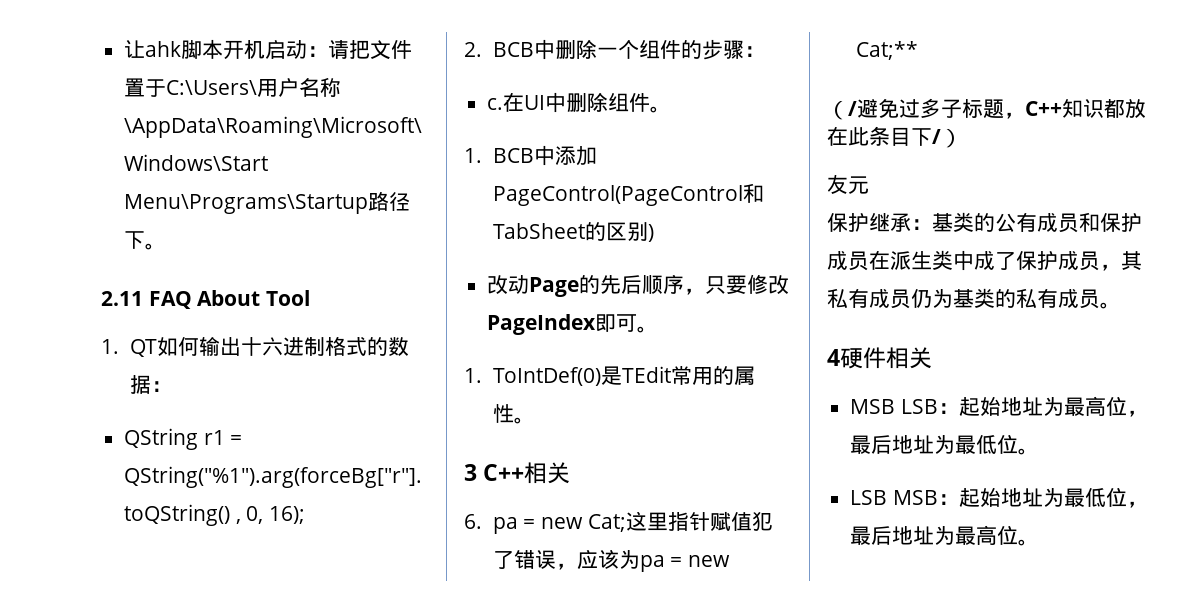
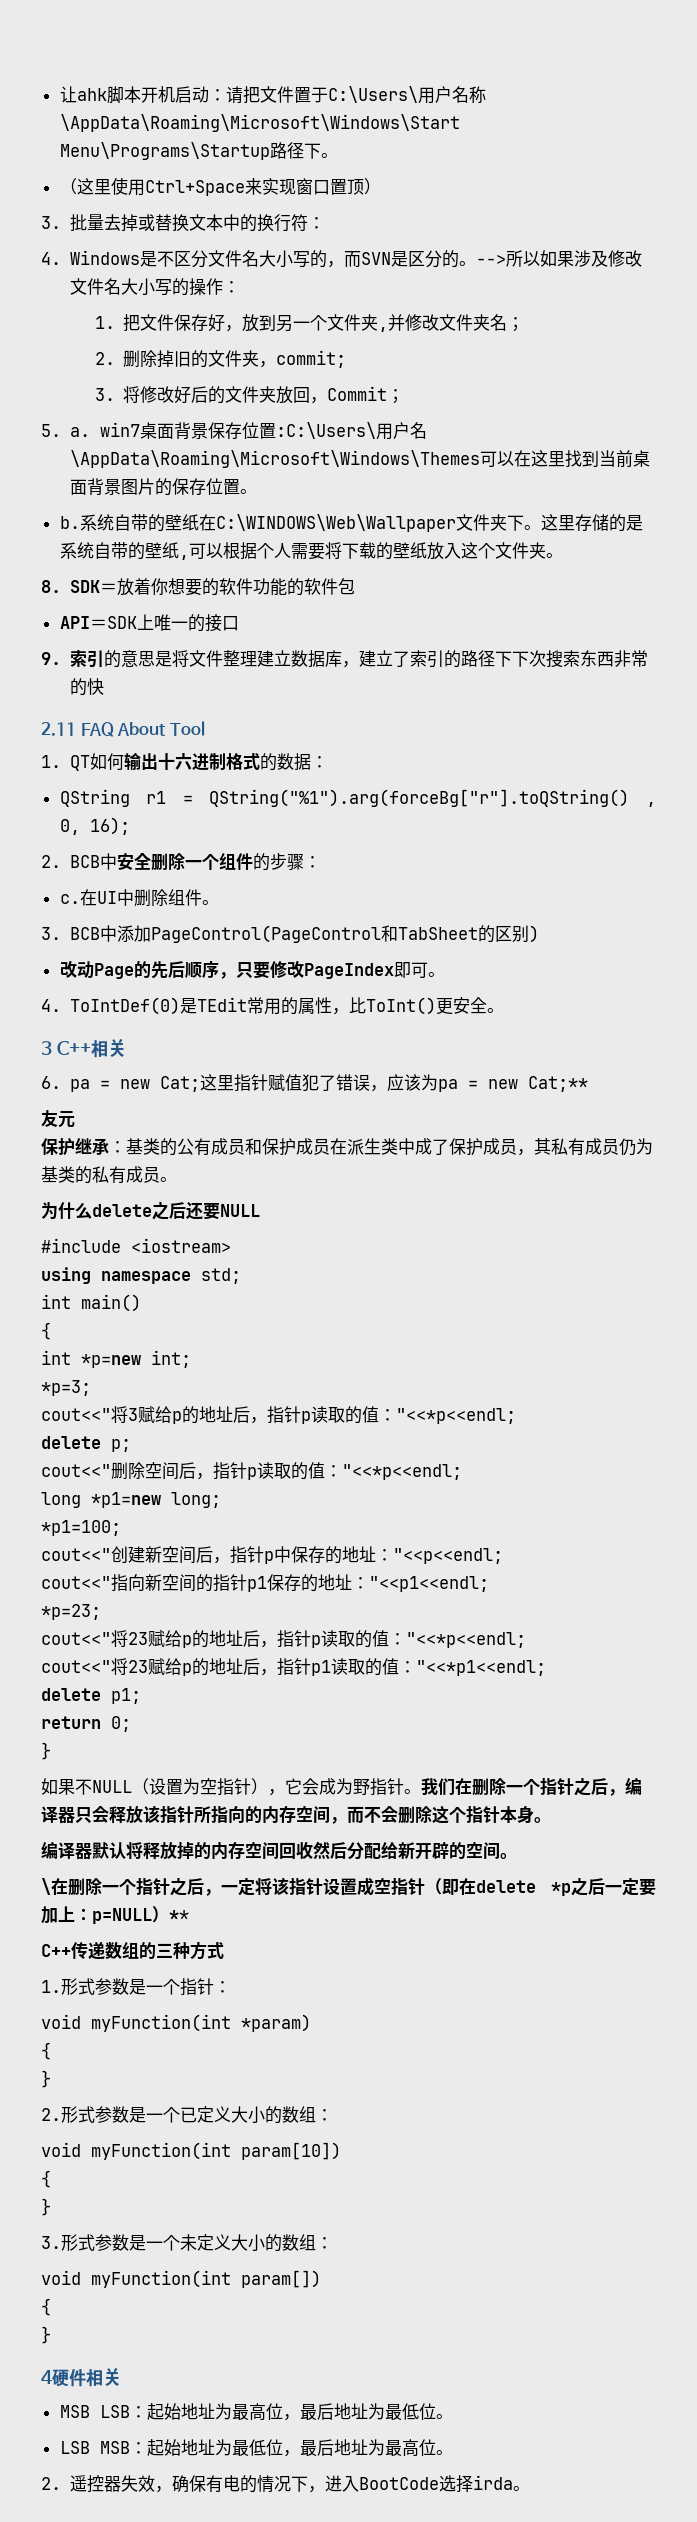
+ （这里使用Ctrl+Space来实现窗口置顶）
+ 3.批量去掉或替换文本中的换行符：
+ 4. Windows是不区分文件名大小写的，而SVN是区分的。-->所以如果涉及修改文件名大小写的操作：
+ 1.把文件保存好，放到另一个文件夹,并修改文件夹名；
+ 2.删除掉旧的文件夹，commit;
+ 3.将修改好后的文件夹放回，Commit；
+ 5. a. win7桌面背景保存位置:C:\Users\用户名\AppData\Roaming\Microsoft\Windows\Themes可以在这里找到当前桌面背景图片的保存位置。
+ b.系统自带的壁纸在C:\WINDOWS\Web\Wallpaper文件夹下。这里存储的是系统自带的壁纸,可以根据个人需要将下载的壁纸放入这个文件夹。
+ 8. SDK＝放着你想要的软件功能的软件包
+ API＝SDK上唯一的接口
+ 9.索引的意思是将文件整理建立数据库，建立了索引的路径下下次搜索东西非常的快
- 2. BCB中删除一个组件的步骤：
+ 2. BCB中安全删除一个组件的步骤：
- 1. BCB中添加PageControl(PageControl和TabSheet的区别)
+ 3. BCB中添加PageControl(PageControl和TabSheet的区别)
- 1. ToIntDef(0)是TEdit常用的属性。
+ 4. ToIntDef(0)是TEdit常用的属性，比ToInt()更安全。
- （/避免过多子标题，C++知识都放在此条目下/）
+ 为什么delete之后还要NULL
+ #include <iostream>
+ using namespace std;
+ int main()
+ {
+ int *p=new int;
+ *p=3;
+ cout<<"将3赋给p的地址后，指针p读取的值："<<*p<<endl;
+ delete p;
+ cout<<"删除空间后，指针p读取的值："<<*p<<endl;
+ long *p1=new long;
+ *p1=100;
+ cout<<"创建新空间后，指针p中保存的地址："<<p<<endl;
+ cout<<"指向新空间的指针p1保存的地址："<<p1<<endl;
+ *p=23;
+ cout<<"将23赋给p的地址后，指针p读取的值："<<*p<<endl;
+ cout<<"将23赋给p的地址后，指针p1读取的值："<<*p1<<endl;
+ delete p1;
+ return 0;
+ }
+ 如果不NULL（设置为空指针），它会成为野指针。我们在删除一个指针之后，编译器只会释放该指针所指向的内存空间，而不会删除这个指针本身。
+ 编译器默认将释放掉的内存空间回收然后分配给新开辟的空间。
+ \在删除一个指针之后，一定将该指针设置成空指针（即在delete *p之后一定要加上：p=NULL）**
+ C++传递数组的三种方式
+ 1.形式参数是一个指针：
+ void myFunction(int *param)
+ {
+ }
+ 2.形式参数是一个已定义大小的数组：
+ void myFunction(int param[10])
+ {
+ }
+ 3.形式参数是一个未定义大小的数组：
+ void myFunction(int param[])
+ {
+ }
+ 2.遥控器失效，确保有电的情况下，进入BootCode选择irda。

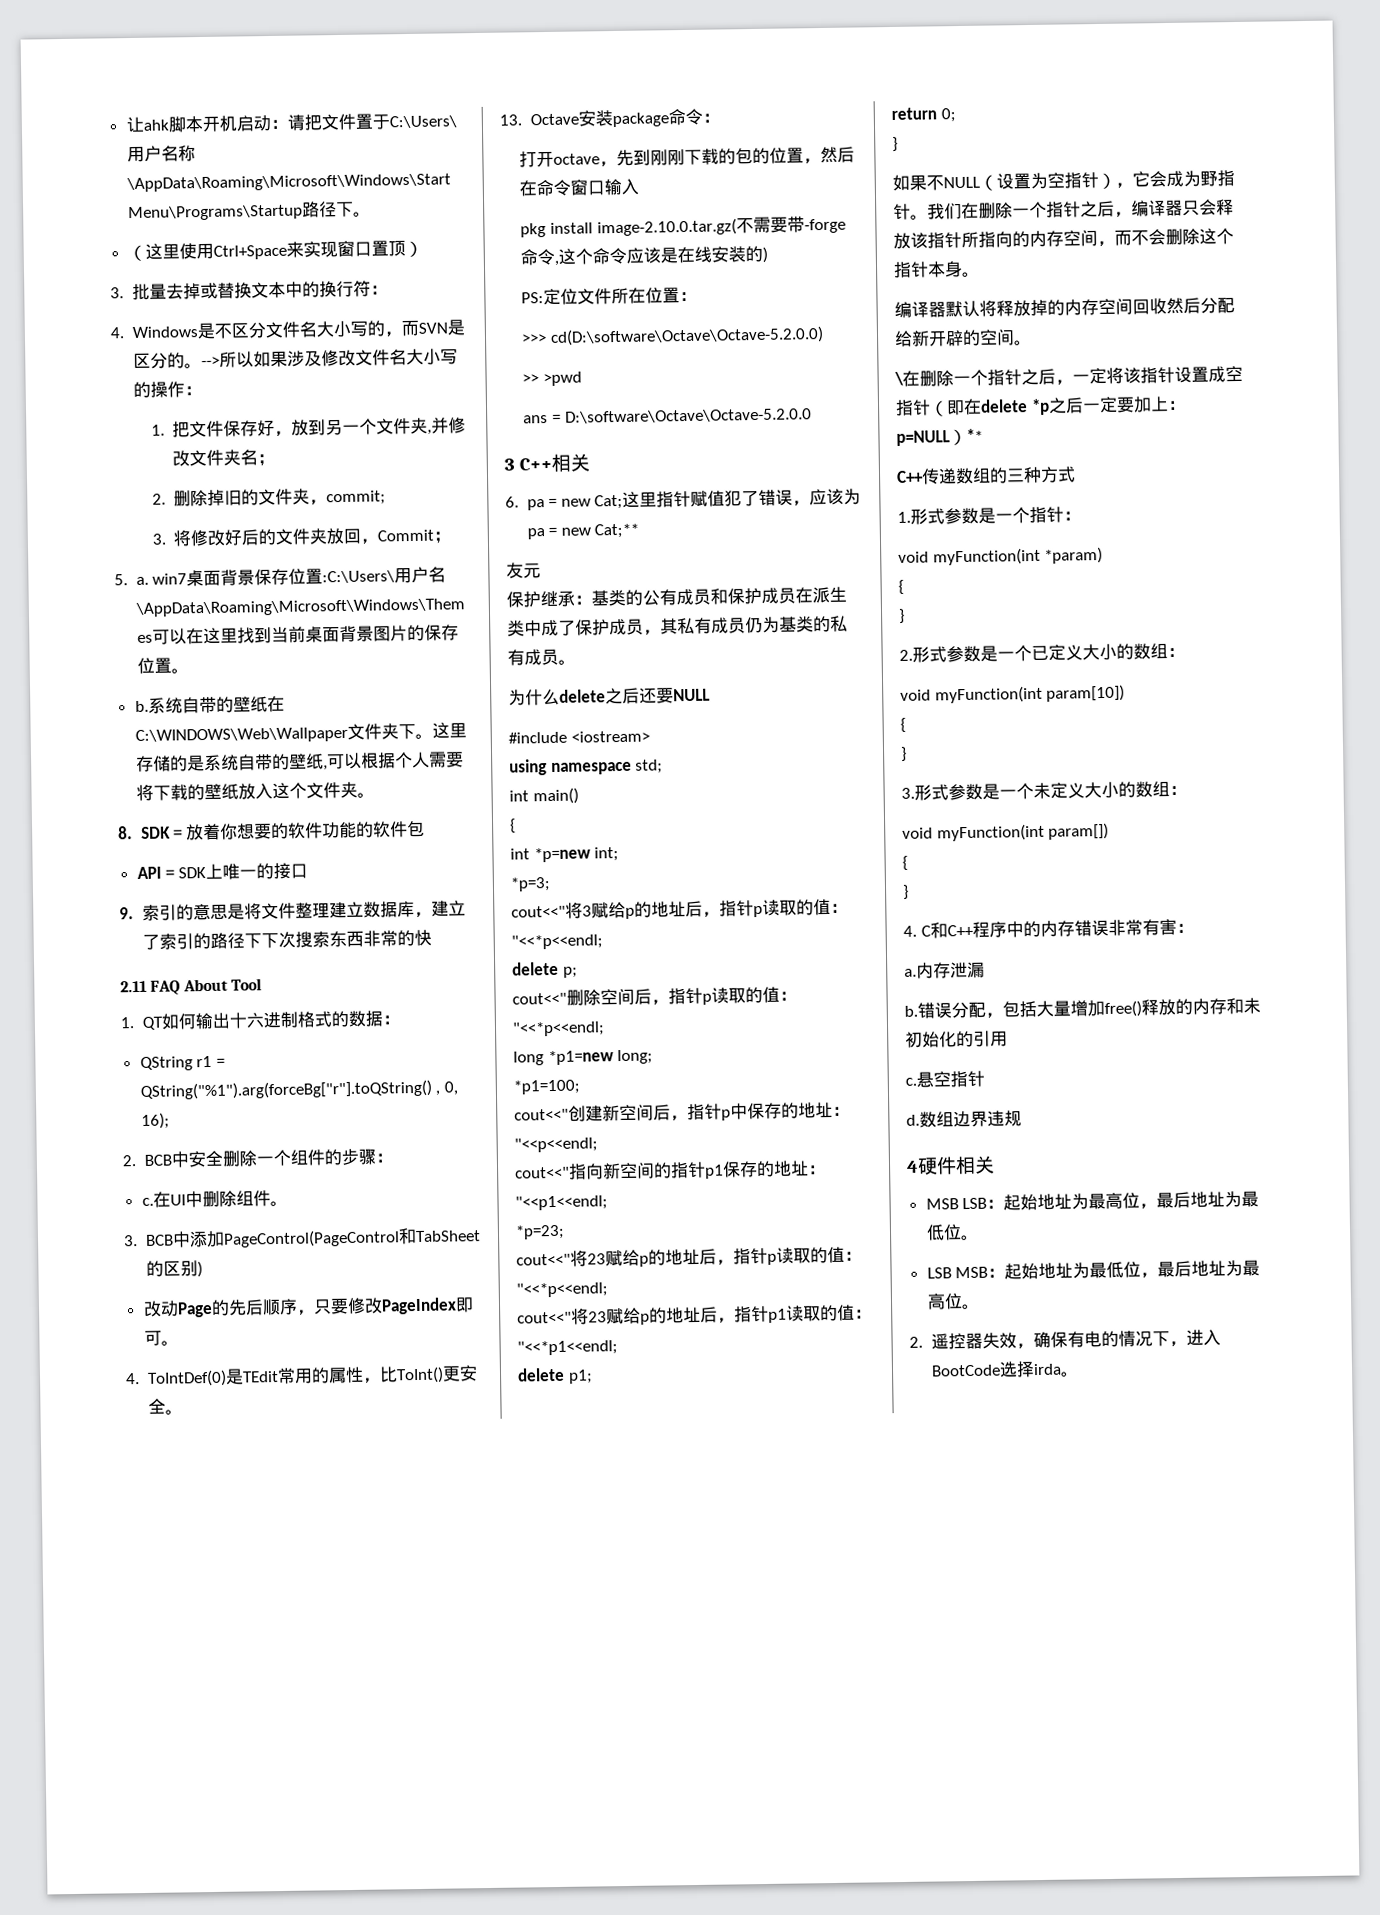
+ 13. Octave安装package命令：
+ 打开octave，先到刚刚下载的包的位置，然后在命令窗口输入
+ pkg install image-2.10.0.tar.gz(不需要带-forge命令,这个命令应该是在线安装的)
+ PS:定位文件所在位置：
+ >>> cd(D:\software\Octave\Octave-5.2.0.0)
+ >> >pwd
+ ans = D:\software\Octave\Octave-5.2.0.0
+ 4. C和C++程序中的内存错误非常有害：
+ a.内存泄漏
+ b.错误分配，包括大量增加free()释放的内存和未初始化的引用
+ c.悬空指针
+ d.数组边界违规

